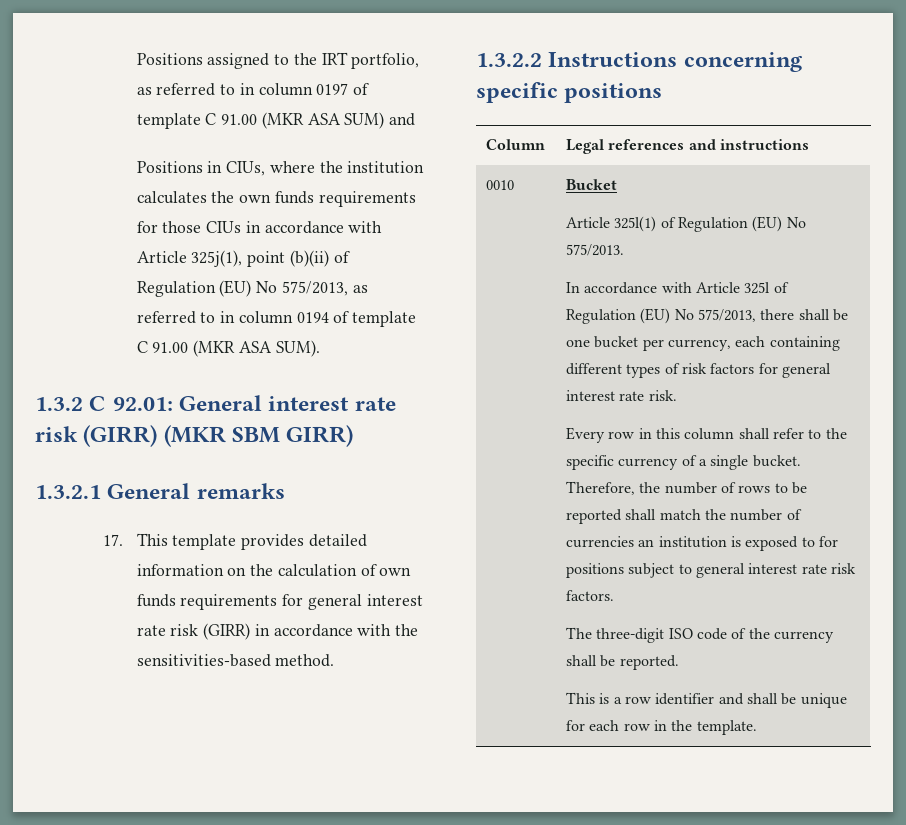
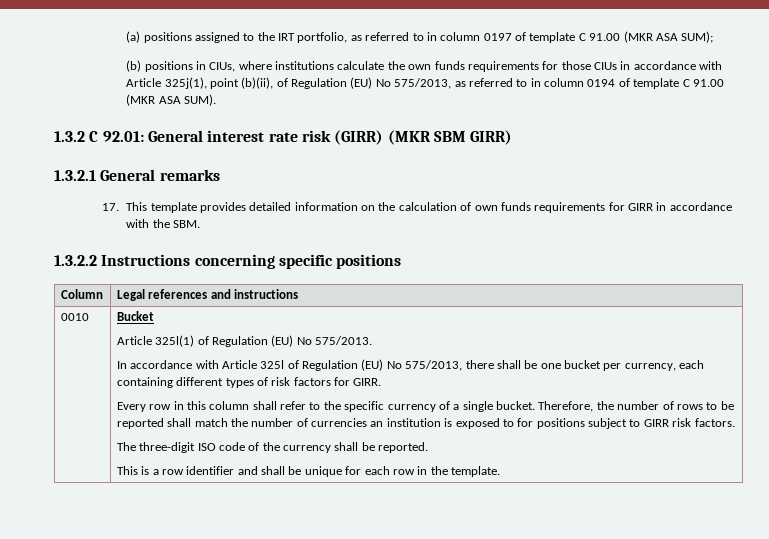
- Positions assigned to the IRT portfolio, as referred to in column 0197 of template C 91.00 (MKR ASA SUM) and
- Positions in CIUs, where the institution calculates the own funds requirements for those CIUs in accordance with Article 325j(1), point (b)(ii) of Regulation (EU) No 575/2013, as referred to in column 0194 of template C 91.00 (MKR ASA SUM).
+ (a) positions assigned to the IRT portfolio, as referred to in column 0197 of template C 91.00 (MKR ASA SUM);
+ (b) positions in CIUs, where institutions calculate the own funds requirements for those CIUs in accordance with Article 325j(1), point (b)(ii), of Regulation (EU) No 575/2013, as referred to in column 0194 of template C 91.00 (MKR ASA SUM).
- 17. This template provides detailed information on the calculation of own funds requirements for general interest rate risk (GIRR) in accordance with the sensitivities-based method.
+ 17. This template provides detailed information on the calculation of own funds requirements for GIRR in accordance with the SBM.
- In accordance with Article 325l of Regulation (EU) No 575/2013, there shall be one bucket per currency, each containing different types of risk factors for general interest rate risk.
+ In accordance with Article 325l of Regulation (EU) No 575/2013, there shall be one bucket per currency, each containing different types of risk factors for GIRR.
- Therefore, the number of rows to be reported shall match the number of currencies an institution is exposed to for positions subject to general interest rate risk factors.
+ Therefore, the number of rows to be reported shall match the number of currencies an institution is exposed to for positions subject to GIRR risk factors.

